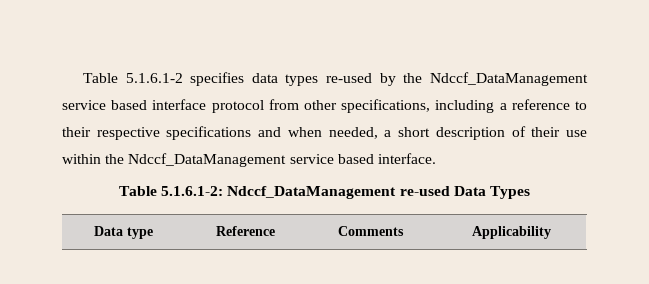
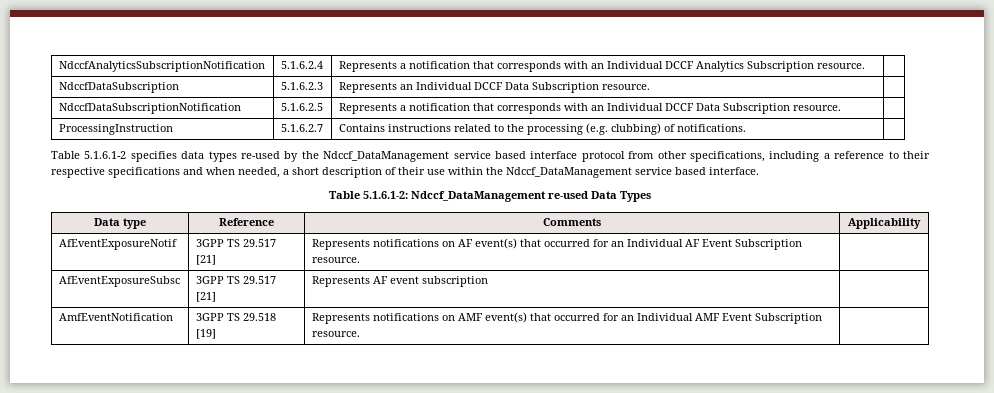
+ NdccfAnalyticsSubscriptionNotification | 5.1.6.2.4 | Represents a notification that corresponds with an Individual DCCF Analytics Subscription resource. |
+ NdccfDataSubscription | 5.1.6.2.3 | Represents an Individual DCCF Data Subscription resource. |
+ NdccfDataSubscriptionNotification | 5.1.6.2.5 | Represents a notification that corresponds with an Individual DCCF Data Subscription resource. |
+ ProcessingInstruction | 5.1.6.2.7 | Contains instructions related to the processing (e.g. clubbing) of notifications. |
+ AfEventExposureNotif | 3GPP TS 29.517 [21] | Represents notifications on AF event(s) that occurred for an Individual AF Event Subscription resource. |
+ AfEventExposureSubsc | 3GPP TS 29.517 [21] | Represents AF event subscription |
+ AmfEventNotification | 3GPP TS 29.518 [19] | Represents notifications on AMF event(s) that occurred for an Individual AMF Event Subscription resource. |

